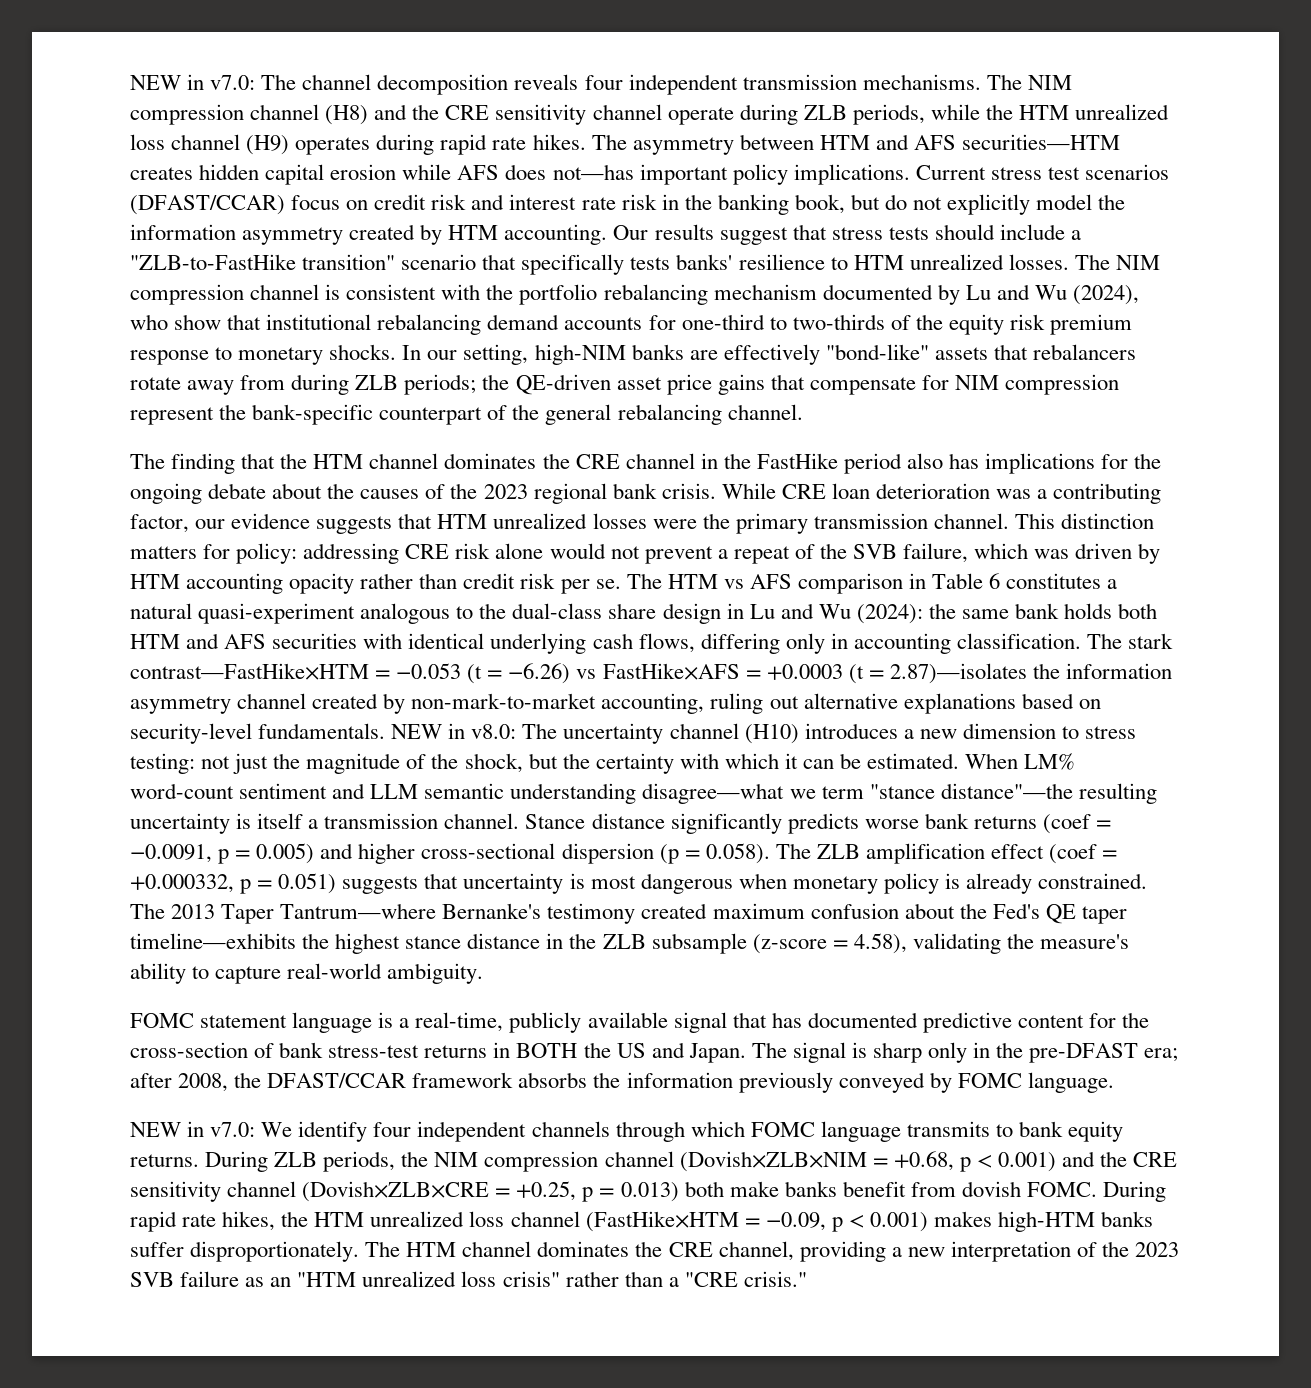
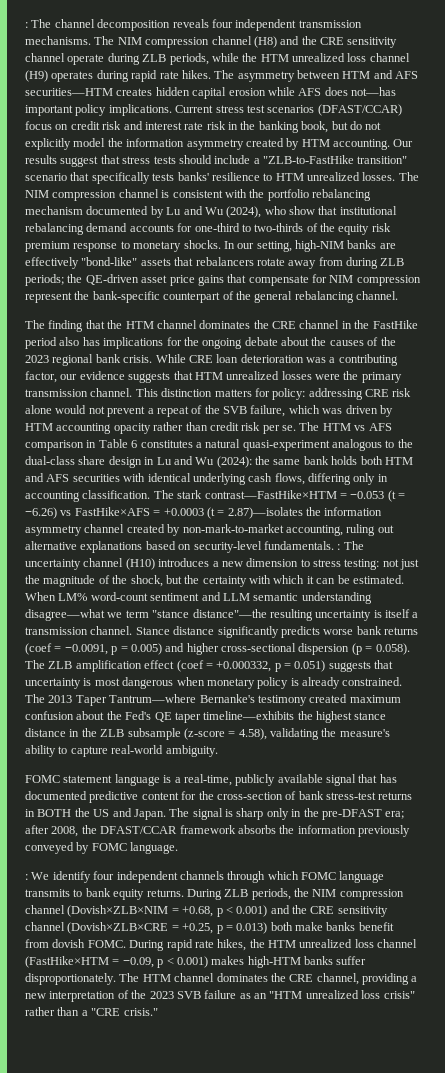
- NEW in v7.0: The channel decomposition reveals four independent transmission mechanisms.
+ : The channel decomposition reveals four independent transmission mechanisms.
- The stark contrast—FastHike×HTM = −0.053 (t = −6.26) vs FastHike×AFS = +0.0003 (t = 2.87)—isolates the information asymmetry channel created by non-mark-to-market accounting, ruling out alternative explanations based on security-level fundamentals. NEW in v8.0: The uncertainty channel (H10) introduces a new dimension to stress testing: not just the magnitude of the shock, but the certainty with which it can be estimated.
+ The stark contrast—FastHike×HTM = −0.053 (t = −6.26) vs FastHike×AFS = +0.0003 (t = 2.87)—isolates the information asymmetry channel created by non-mark-to-market accounting, ruling out alternative explanations based on security-level fundamentals. : The uncertainty channel (H10) introduces a new dimension to stress testing: not just the magnitude of the shock, but the certainty with which it can be estimated.
- NEW in v7.0: We identify four independent channels through which FOMC language transmits to bank equity returns.
+ : We identify four independent channels through which FOMC language transmits to bank equity returns.

